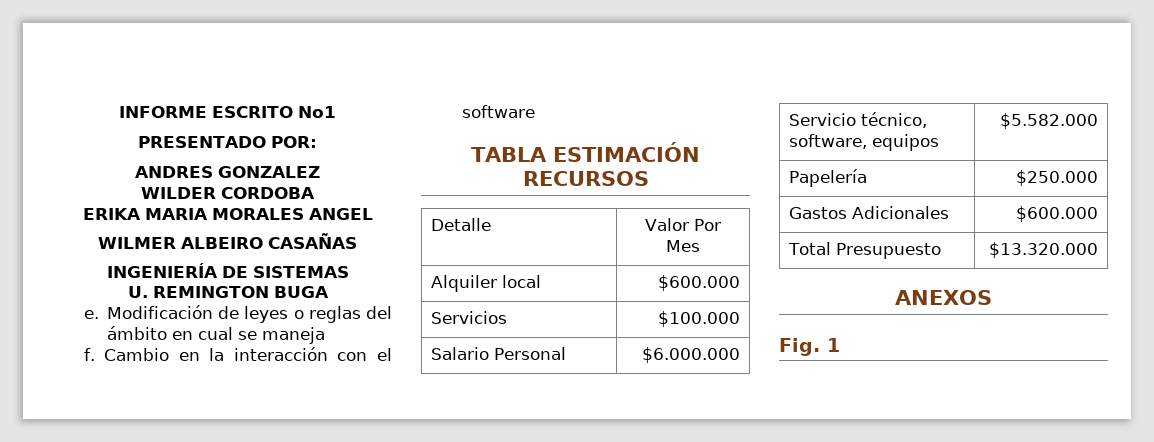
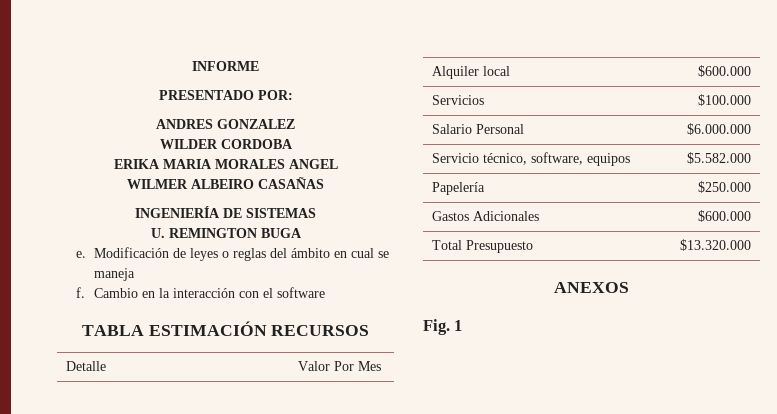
- INFORME ESCRITO No1
+ INFORME

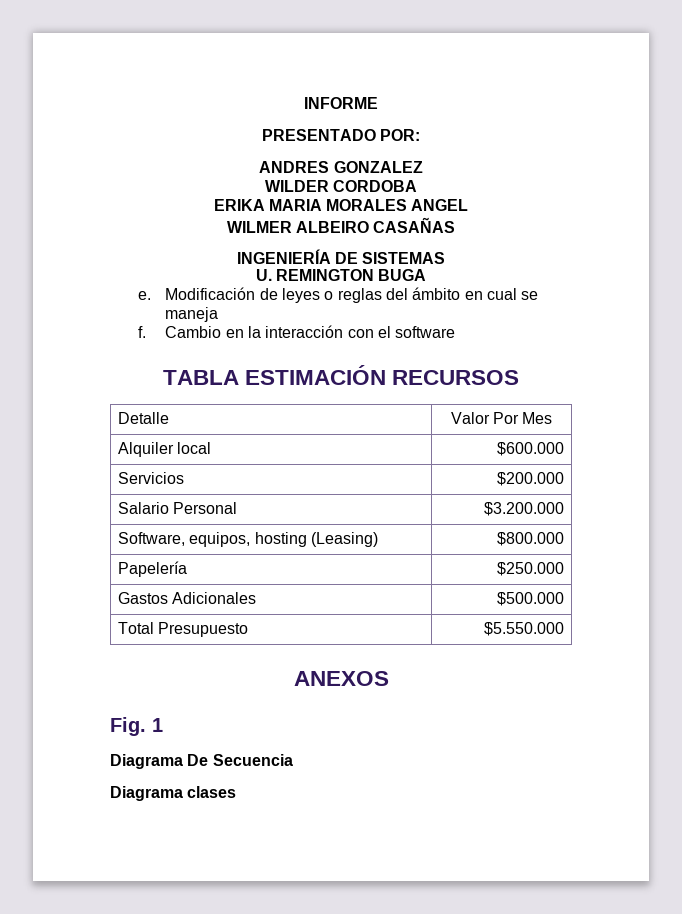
- Servicios | $100.000
+ Servicios | $200.000
- Salario Personal | $6.000.000
- Servicio técnico, software, equipos | $5.582.000
+ Salario Personal | $3.200.000
+ Software, equipos, hosting (Leasing) | $800.000
- Gastos Adicionales | $600.000
+ Gastos Adicionales | $500.000
- Total Presupuesto | $13.320.000
+ Total Presupuesto | $5.550.000
+ Diagrama De Secuencia
+ Diagrama clases

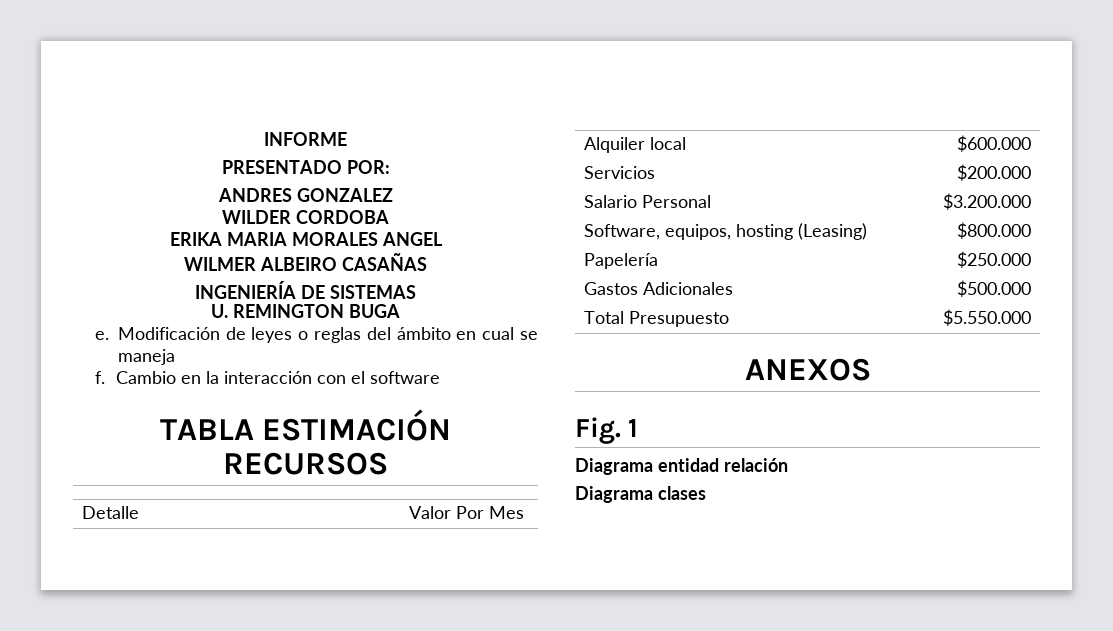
- Diagrama De Secuencia
+ Diagrama entidad relación

